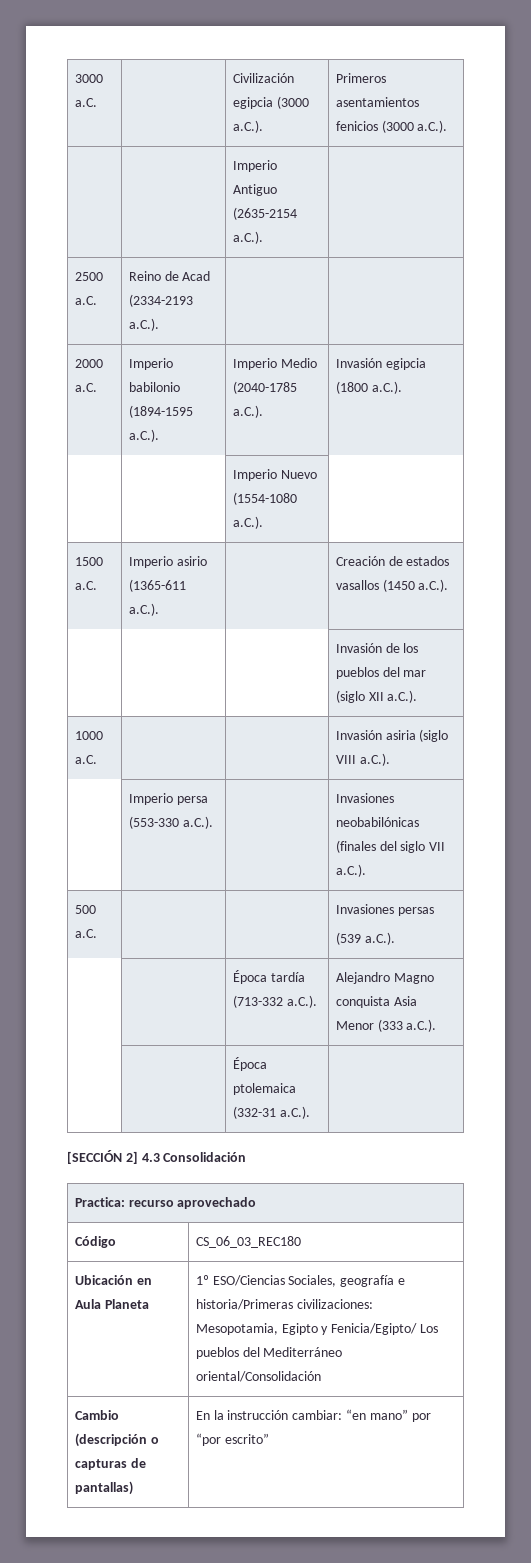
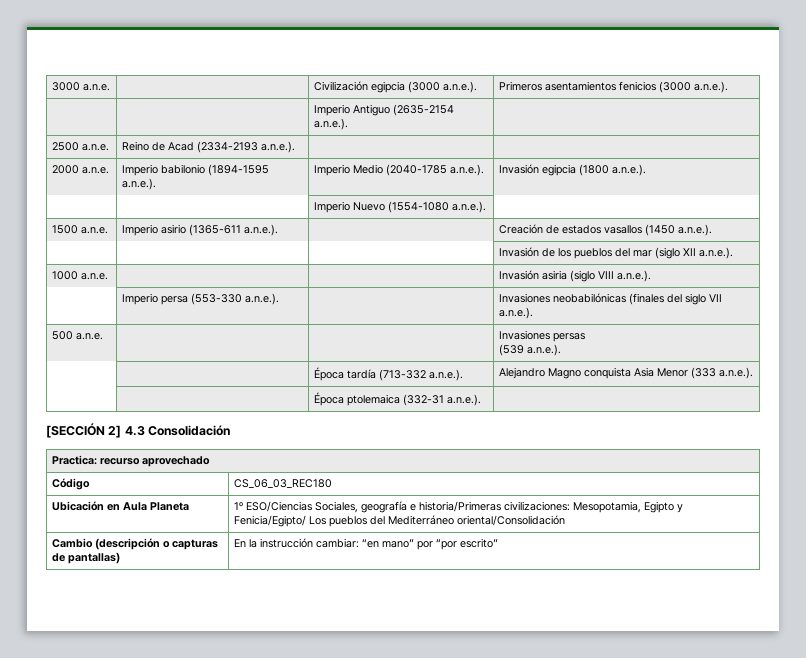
- 3000 a.C. | | Civilización egipcia (3000 a.C.). | Primeros asentamientos fenicios (3000 a.C.).
+ 3000 a.n.e. | | Civilización egipcia (3000 a.n.e.). | Primeros asentamientos fenicios (3000 a.n.e.).
- | | Imperio Antiguo (2635-2154 a.C.). |
+ | | Imperio Antiguo (2635-2154 a.n.e.). |
- 2500 a.C. | Reino de Acad (2334-2193 a.C.). | |
+ 2500 a.n.e. | Reino de Acad (2334-2193 a.n.e.). | |
- 2000 a.C. | Imperio babilonio (1894-1595 a.C.). | Imperio Medio (2040-1785 a.C.). | Invasión egipcia (1800 a.C.).
+ 2000 a.n.e. | Imperio babilonio (1894-1595 a.n.e.). | Imperio Medio (2040-1785 a.n.e.). | Invasión egipcia (1800 a.n.e.).
- | | Imperio Nuevo (1554-1080 a.C.). |
+ | | Imperio Nuevo (1554-1080 a.n.e.). |
- 1500 a.C. | Imperio asirio (1365-611 a.C.). | | Creación de estados vasallos (1450 a.C.).
+ 1500 a.n.e. | Imperio asirio (1365-611 a.n.e.). | | Creación de estados vasallos (1450 a.n.e.).
- | | | Invasión de los pueblos del mar (siglo XII a.C.).
+ | | | Invasión de los pueblos del mar (siglo XII a.n.e.).
- 1000 a.C. | | | Invasión asiria (siglo VIII a.C.).
+ 1000 a.n.e. | | | Invasión asiria (siglo VIII a.n.e.).
- | Imperio persa (553-330 a.C.). | | Invasiones neobabilónicas (finales del siglo VII a.C.).
+ | Imperio persa (553-330 a.n.e.). | | Invasiones neobabilónicas (finales del siglo VII a.n.e.).
- 500 a.C. | | | Invasiones persas
- (539 a.C.).
+ 500 a.n.e. | | | Invasiones persas
+ (539 a.n.e.).
- | | Época tardía (713-332 a.C.). | Alejandro Magno conquista Asia Menor (333 a.C.).
+ | | Época tardía (713-332 a.n.e.). | Alejandro Magno conquista Asia Menor (333 a.n.e.).
- | | Época ptolemaica (332-31 a.C.). |
+ | | Época ptolemaica (332-31 a.n.e.). |

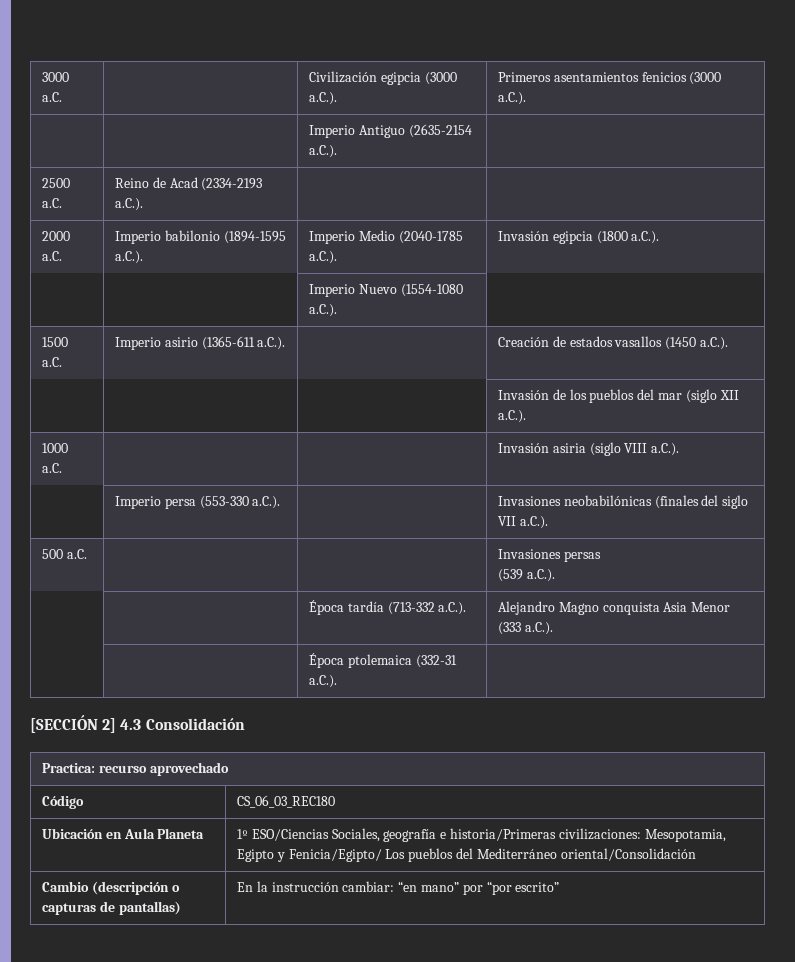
- 3000 a.n.e. | | Civilización egipcia (3000 a.n.e.). | Primeros asentamientos fenicios (3000 a.n.e.).
+ 3000 a.C. | | Civilización egipcia (3000 a.C.). | Primeros asentamientos fenicios (3000 a.C.).
- | | Imperio Antiguo (2635-2154 a.n.e.). |
+ | | Imperio Antiguo (2635-2154 a.C.). |
- 2500 a.n.e. | Reino de Acad (2334-2193 a.n.e.). | |
+ 2500 a.C. | Reino de Acad (2334-2193 a.C.). | |
- 2000 a.n.e. | Imperio babilonio (1894-1595 a.n.e.). | Imperio Medio (2040-1785 a.n.e.). | Invasión egipcia (1800 a.n.e.).
+ 2000 a.C. | Imperio babilonio (1894-1595 a.C.). | Imperio Medio (2040-1785 a.C.). | Invasión egipcia (1800 a.C.).
- | | Imperio Nuevo (1554-1080 a.n.e.). |
+ | | Imperio Nuevo (1554-1080 a.C.). |
- 1500 a.n.e. | Imperio asirio (1365-611 a.n.e.). | | Creación de estados vasallos (1450 a.n.e.).
+ 1500 a.C. | Imperio asirio (1365-611 a.C.). | | Creación de estados vasallos (1450 a.C.).
- | | | Invasión de los pueblos del mar (siglo XII a.n.e.).
+ | | | Invasión de los pueblos del mar (siglo XII a.C.).
- 1000 a.n.e. | | | Invasión asiria (siglo VIII a.n.e.).
+ 1000 a.C. | | | Invasión asiria (siglo VIII a.C.).
- | Imperio persa (553-330 a.n.e.). | | Invasiones neobabilónicas (finales del siglo VII a.n.e.).
+ | Imperio persa (553-330 a.C.). | | Invasiones neobabilónicas (finales del siglo VII a.C.).
- 500 a.n.e. | | | Invasiones persas
- (539 a.n.e.).
+ 500 a.C. | | | Invasiones persas
+ (539 a.C.).
- | | Época tardía (713-332 a.n.e.). | Alejandro Magno conquista Asia Menor (333 a.n.e.).
+ | | Época tardía (713-332 a.C.). | Alejandro Magno conquista Asia Menor (333 a.C.).
- | | Época ptolemaica (332-31 a.n.e.). |
+ | | Época ptolemaica (332-31 a.C.). |

